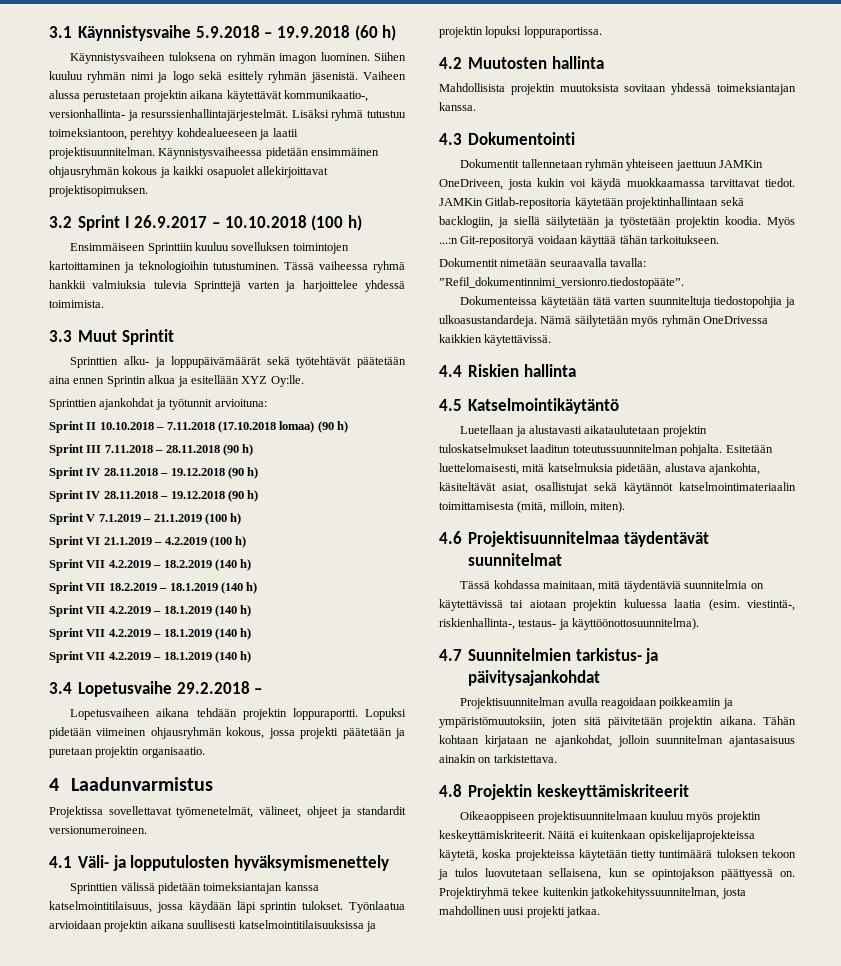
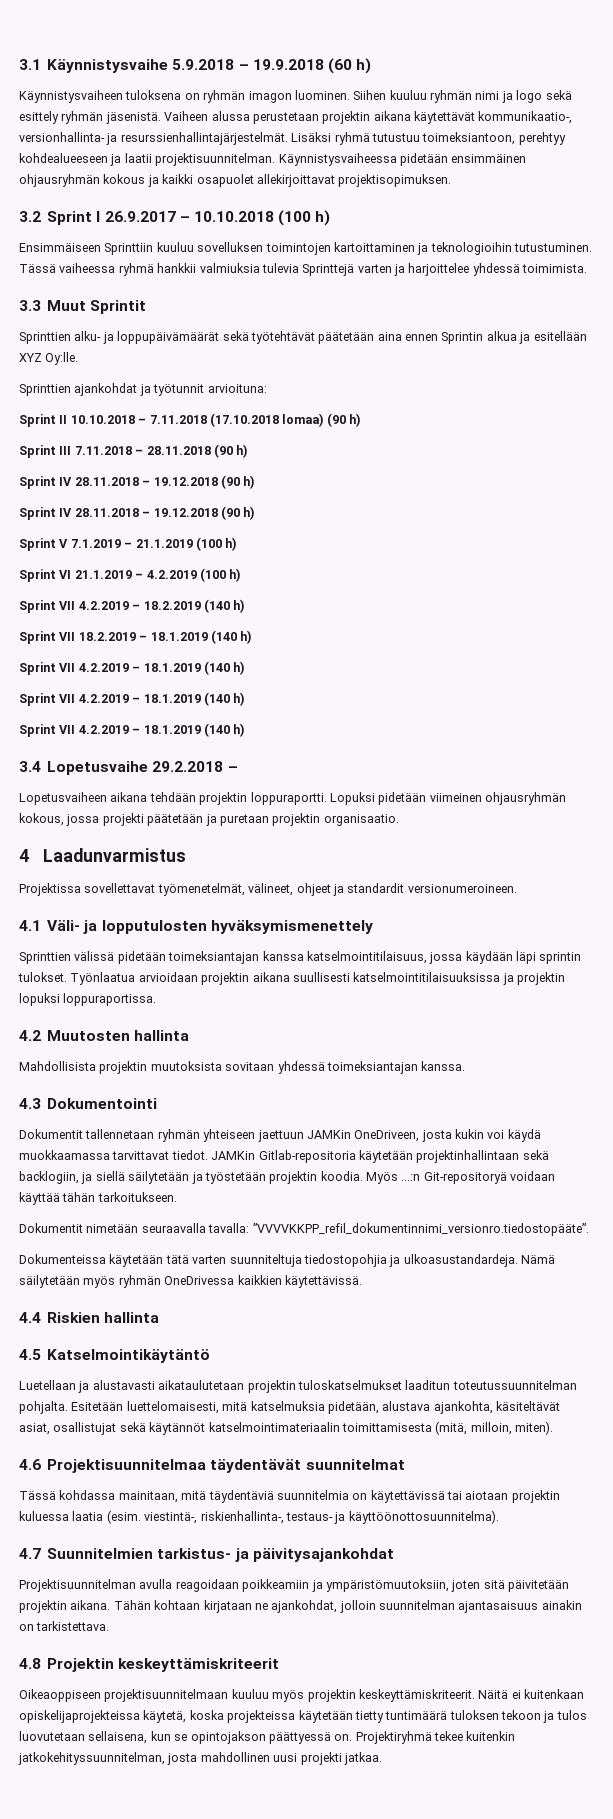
- Dokumentit nimetään seuraavalla tavalla: ”Refil_dokumentinnimi_versionro.tiedostopääte”.
+ Dokumentit nimetään seuraavalla tavalla: ”VVVVKKPP_refil_dokumentinnimi_versionro.tiedostopääte”.

